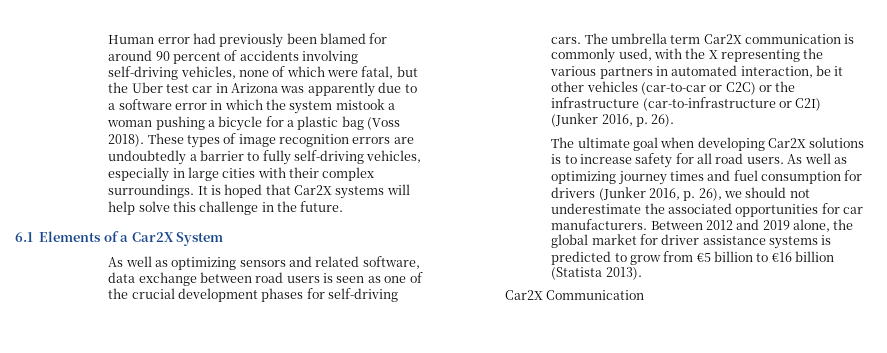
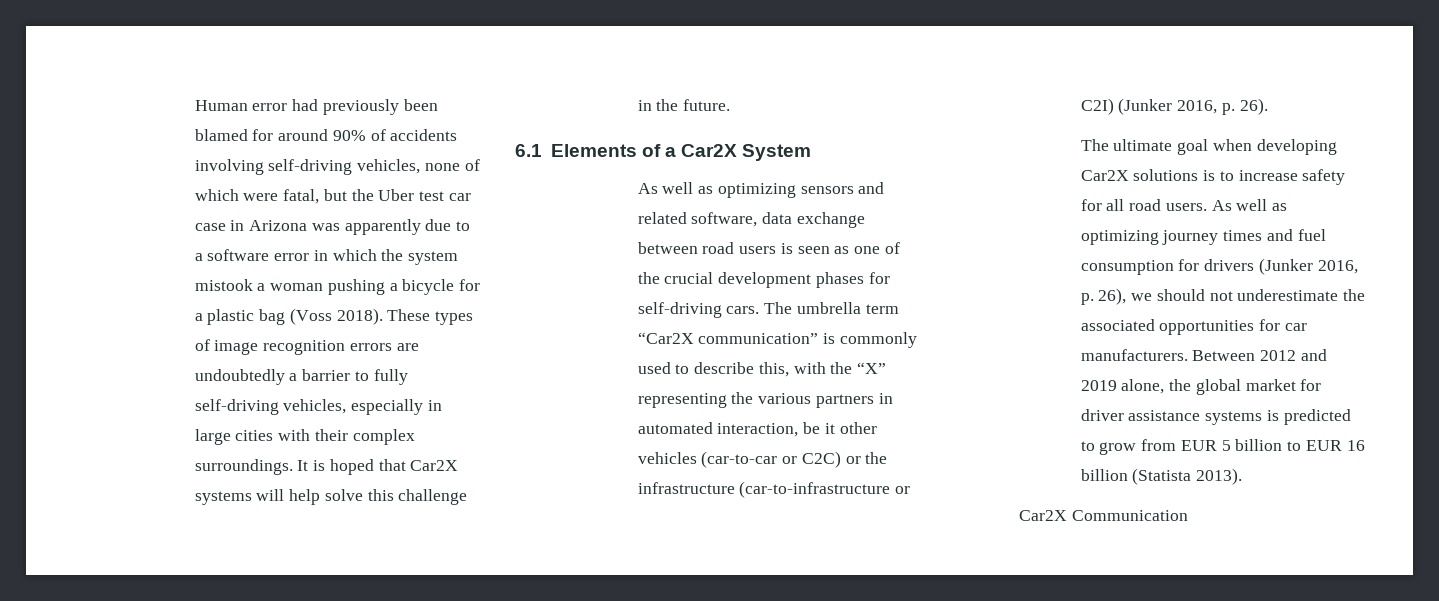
- Human error had previously been blamed for around 90 percent of accidents involving self-driving vehicles, none of which were fatal, but the Uber test car in Arizona was apparently due to a software error in which the system mistook a woman pushing a bicycle for a plastic bag (Voss 2018).
+ Human error had previously been blamed for around 90% of accidents involving self-driving vehicles, none of which were fatal, but the Uber test car case in Arizona was apparently due to a software error in which the system mistook a woman pushing a bicycle for a plastic bag (Voss 2018).
- The umbrella term Car2X communication is commonly used, with the X representing the various partners in automated interaction, be it other vehicles (car-to-car or C2C) or the infrastructure (car-to-infrastructure or C2I) (Junker 2016, p. 26).
+ The umbrella term “Car2X communication” is commonly used to describe this, with the “X” representing the various partners in automated interaction, be it other vehicles (car-to-car or C2C) or the infrastructure (car-to-infrastructure or C2I) (Junker 2016, p. 26).
- Between 2012 and 2019 alone, the global market for driver assistance systems is predicted to grow from €5 billion to €16 billion (Statista 2013).
+ Between 2012 and 2019 alone, the global market for driver assistance systems is predicted to grow from EUR 5 billion to EUR 16 billion (Statista 2013).

